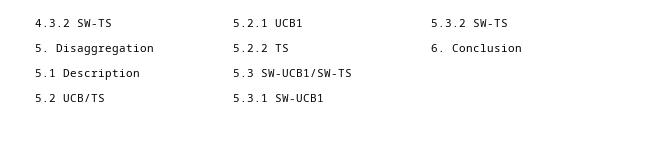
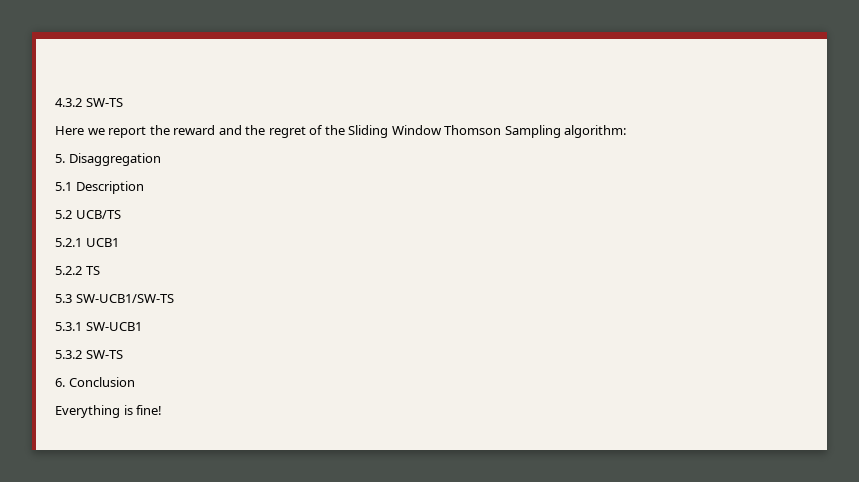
+ Here we report the reward and the regret of the Sliding Window Thomson Sampling algorithm:
+ Everything is fine!

